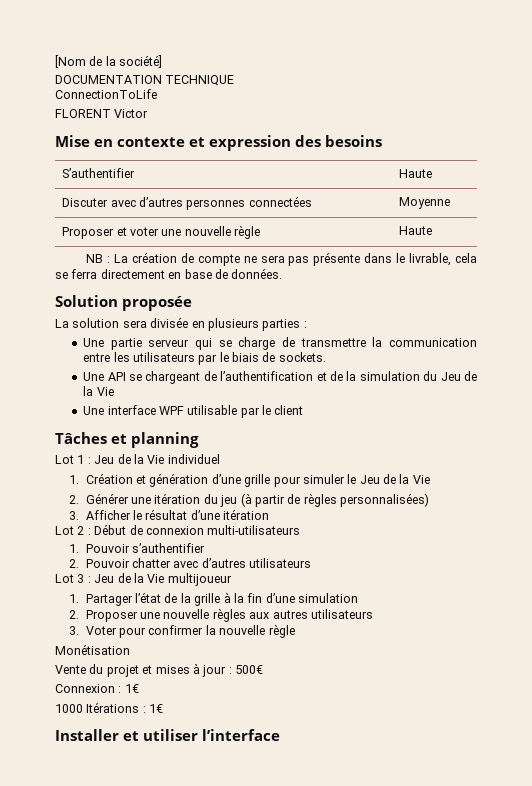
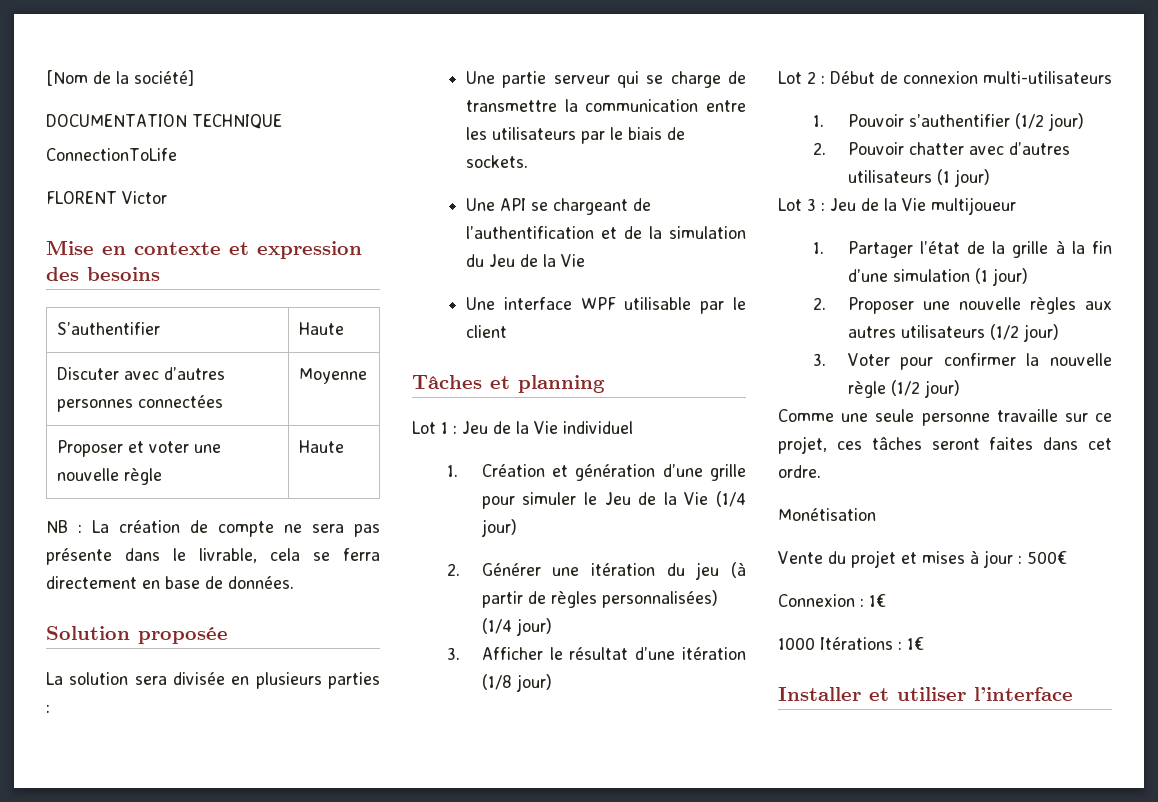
- 1. Création et génération d’une grille pour simuler le Jeu de la Vie
+ 1. Création et génération d’une grille pour simuler le Jeu de la Vie (1/4 jour)
- 2. Générer une itération du jeu (à partir de règles personnalisées)
+ 2. Générer une itération du jeu (à partir de règles personnalisées) (1/4 jour)
- 3. Afficher le résultat d’une itération
+ 3. Afficher le résultat d’une itération (1/8 jour)
- 1. Pouvoir s’authentifier
+ 1. Pouvoir s’authentifier (1/2 jour)
- 2. Pouvoir chatter avec d’autres utilisateurs
+ 2. Pouvoir chatter avec d’autres utilisateurs (1 jour)
- 1. Partager l’état de la grille à la fin d’une simulation
+ 1. Partager l’état de la grille à la fin d’une simulation (1 jour)
- 2. Proposer une nouvelle règles aux autres utilisateurs
+ 2. Proposer une nouvelle règles aux autres utilisateurs (1/2 jour)
- 3. Voter pour confirmer la nouvelle règle
+ 3. Voter pour confirmer la nouvelle règle (1/2 jour)
+ Comme une seule personne travaille sur ce projet, ces tâches seront faites dans cet ordre.

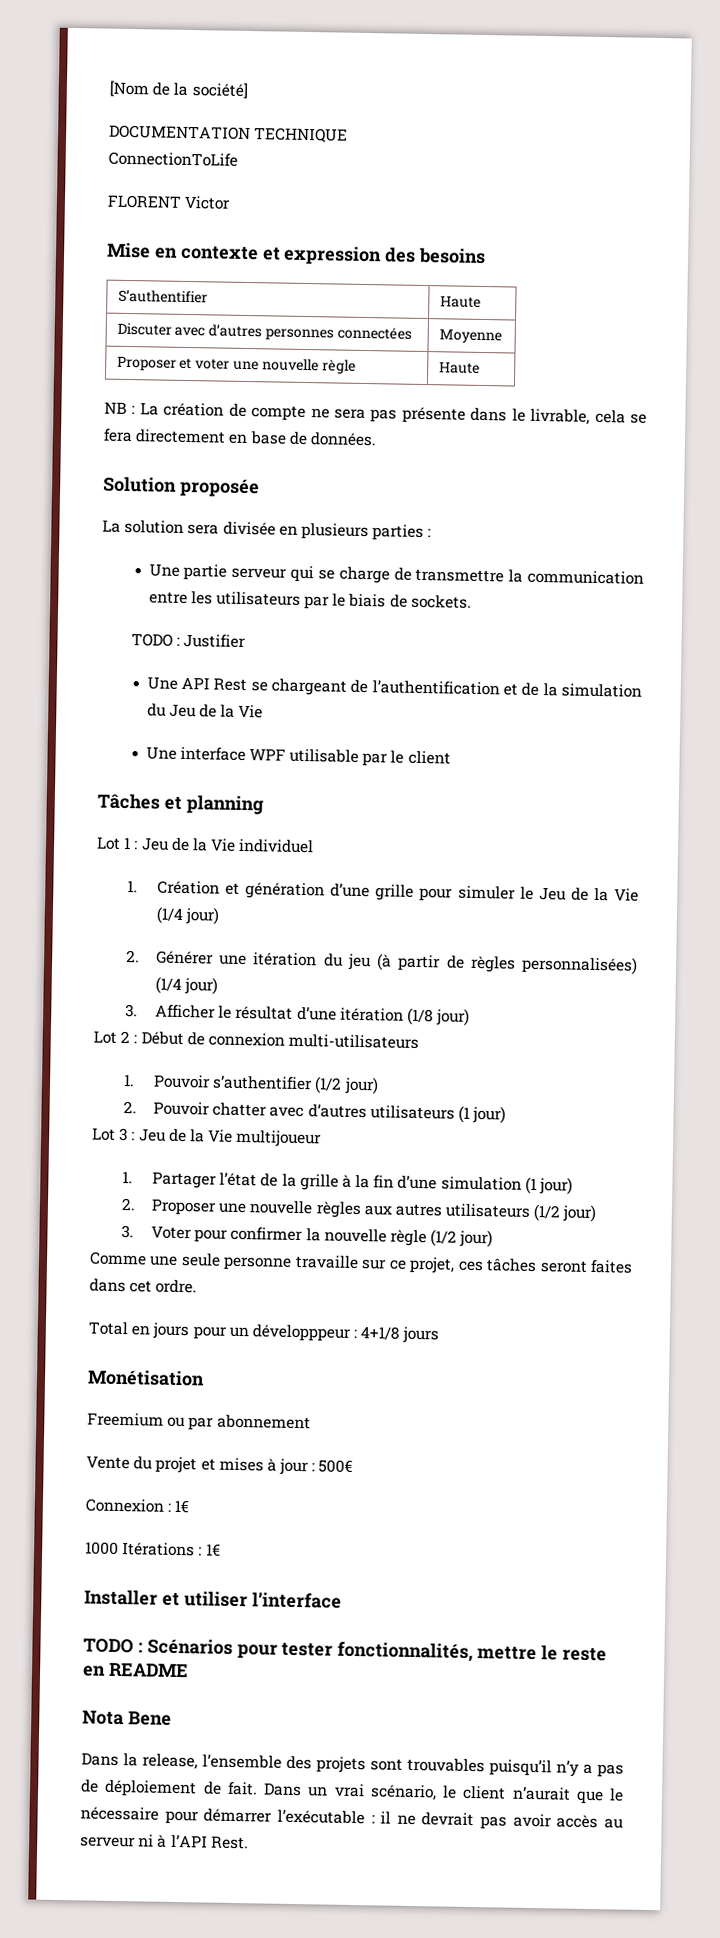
- NB : La création de compte ne sera pas présente dans le livrable, cela se ferra directement en base de données.
+ NB : La création de compte ne sera pas présente dans le livrable, cela se fera directement en base de données.
+ TODO : Justifier
- Une API se chargeant de l’authentification et de la simulation du Jeu de la Vie
+ Une API Rest se chargeant de l’authentification et de la simulation du Jeu de la Vie
+ Total en jours pour un développpeur : 4+1/8 jours
  Monétisation
+ Freemium ou par abonnement
+ TODO : Scénarios pour tester fonctionnalités, mettre le reste en README
+ Nota Bene
+ Dans la release, l’ensemble des projets sont trouvables puisqu’il n’y a pas de déploiement de fait. Dans un vrai scénario, le client n’aurait que le nécessaire pour démarrer l’exécutable : il ne devrait pas avoir accès au serveur ni à l’API Rest.

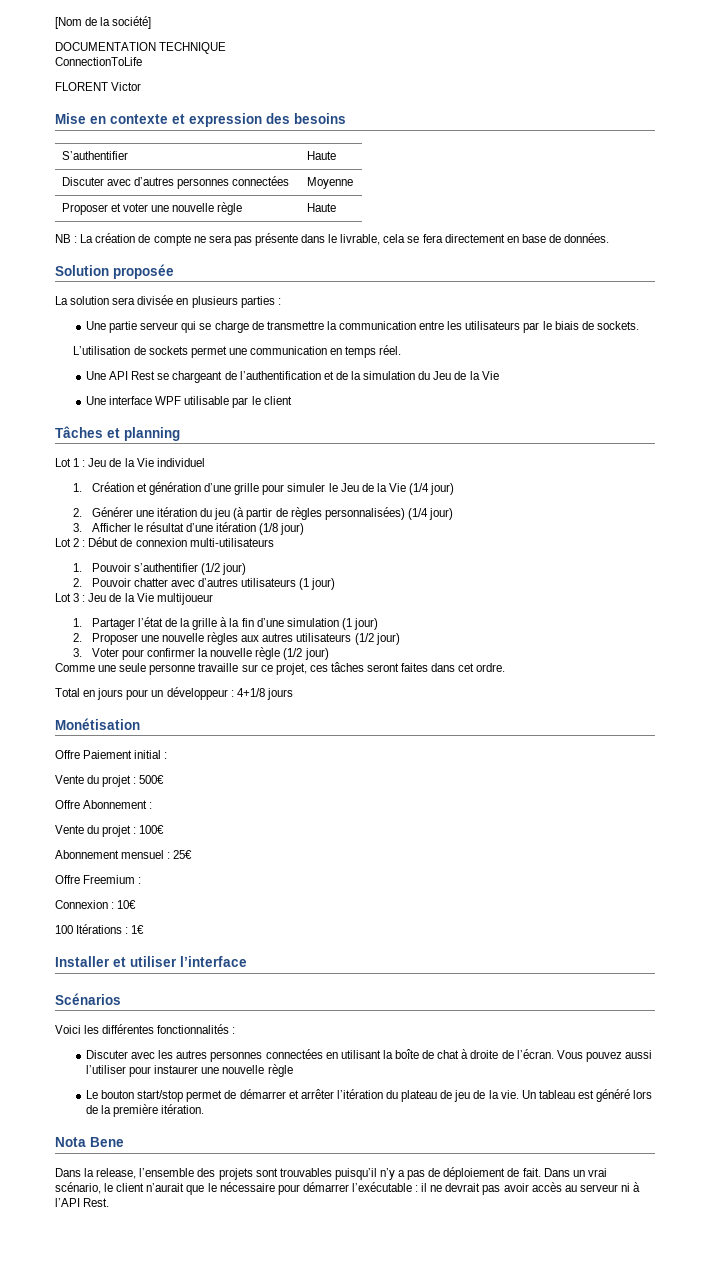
- TODO : Justifier
+ L’utilisation de sockets permet une communication en temps réel.
- Total en jours pour un développpeur : 4+1/8 jours
+ Total en jours pour un développeur : 4+1/8 jours
- Freemium ou par abonnement
- Vente du projet et mises à jour : 500€
+ Offre Paiement initial :
+ Vente du projet : 500€
+ Offre Abonnement :
+ Vente du projet : 100€
+ Abonnement mensuel : 25€
+ Offre Freemium :
- Connexion : 1€
- 1000 Itérations : 1€
+ Connexion : 10€
+ 100 Itérations : 1€
- TODO : Scénarios pour tester fonctionnalités, mettre le reste en README
+ Scénarios
+ Voici les différentes fonctionnalités :
+ Discuter avec les autres personnes connectées en utilisant la boîte de chat à droite de l’écran. Vous pouvez aussi l’utiliser pour instaurer une nouvelle règle
+ Le bouton start/stop permet de démarrer et arrêter l’itération du plateau de jeu de la vie. Un tableau est généré lors de la première itération.

